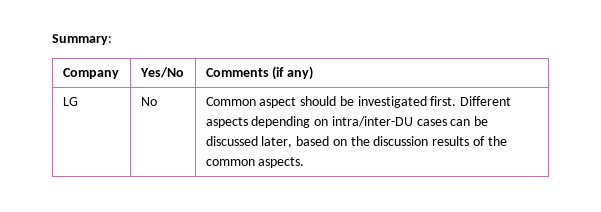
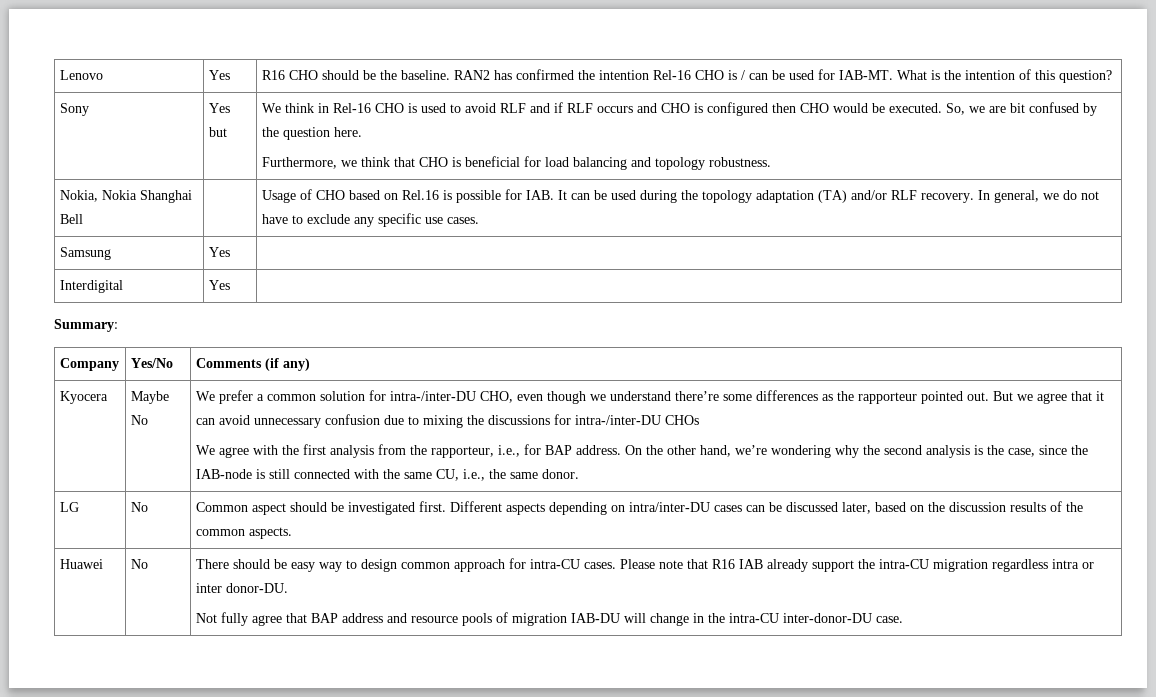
+ Lenovo | Yes | R16 CHO should be the baseline. RAN2 has confirmed the intention Rel-16 CHO is / can be used for IAB-MT. What is the intention of this question?
+ Sony | Yes but | We think in Rel-16 CHO is used to avoid RLF and if RLF occurs and CHO is configured then CHO would be executed. So, we are bit confused by the question here.
+ Furthermore, we think that CHO is beneficial for load balancing and topology robustness.
+ Nokia, Nokia Shanghai Bell | | Usage of CHO based on Rel.16 is possible for IAB. It can be used during the topology adaptation (TA) and/or RLF recovery. In general, we do not have to exclude any specific use cases.
+ Samsung | Yes |
+ Interdigital | Yes |
+ Kyocera | Maybe No | We prefer a common solution for intra-/inter-DU CHO, even though we understand there’re some differences as the rapporteur pointed out. But we agree that it can avoid unnecessary confusion due to mixing the discussions for intra-/inter-DU CHOs
+ We agree with the first analysis from the rapporteur, i.e., for BAP address. On the other hand, we’re wondering why the second analysis is the case, since the IAB-node is still connected with the same CU, i.e., the same donor.
+ Huawei | No | There should be easy way to design common approach for intra-CU cases. Please note that R16 IAB already support the intra-CU migration regardless intra or inter donor-DU.
+ Not fully agree that BAP address and resource pools of migration IAB-DU will change in the intra-CU inter-donor-DU case.

